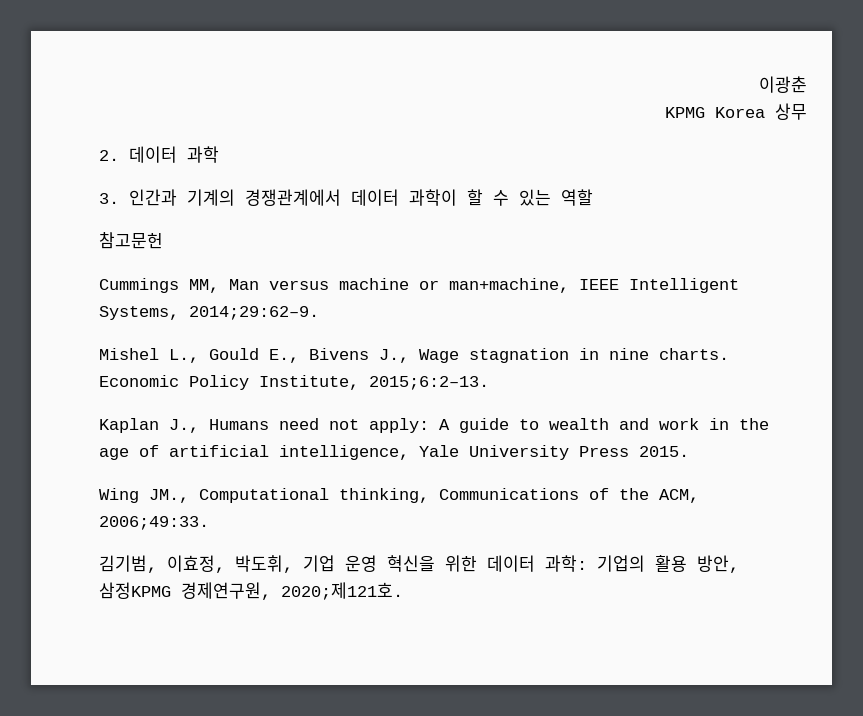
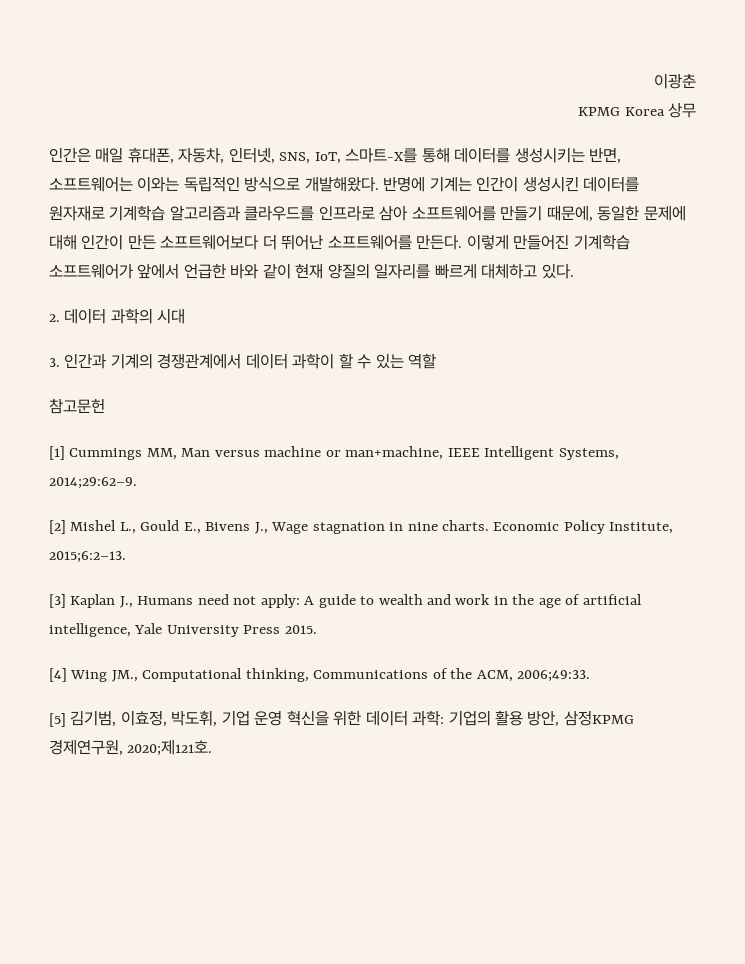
+ 인간은 매일 휴대폰, 자동차, 인터넷, SNS, IoT, 스마트-X를 통해 데이터를 생성시키는 반면, 소프트웨어는 이와는 독립적인 방식으로 개발해왔다. 반명에 기계는 인간이 생성시킨 데이터를 원자재로 기계학습 알고리즘과 클라우드를 인프라로 삼아 소프트웨어를 만들기 때문에, 동일한 문제에 대해 인간이 만든 소프트웨어보다 더 뛰어난 소프트웨어를 만든다. 이렇게 만들어진 기계학습 소프트웨어가 앞에서 언급한 바와 같이 현재 양질의 일자리를 빠르게 대체하고 있다.
- 2. 데이터 과학
+ 2. 데이터 과학의 시대
- Cummings MM, Man versus machine or man+machine, IEEE Intelligent Systems, 2014;29:62–9.
+ [1] Cummings MM, Man versus machine or man+machine, IEEE Intelligent Systems, 2014;29:62–9.
- Mishel L., Gould E., Bivens J., Wage stagnation in nine charts.
+ [2] Mishel L., Gould E., Bivens J., Wage stagnation in nine charts.
- Kaplan J., Humans need not apply: A guide to wealth and work in the age of artificial intelligence, Yale University Press 2015.
+ [3] Kaplan J., Humans need not apply: A guide to wealth and work in the age of artificial intelligence, Yale University Press 2015.
- Wing JM., Computational thinking, Communications of the ACM, 2006;49:33.
+ [4] Wing JM., Computational thinking, Communications of the ACM, 2006;49:33.
- 김기범, 이효정, 박도휘, 기업 운영 혁신을 위한 데이터 과학: 기업의 활용 방안, 삼정KPMG 경제연구원, 2020;제121호.
+ [5] 김기범, 이효정, 박도휘, 기업 운영 혁신을 위한 데이터 과학: 기업의 활용 방안, 삼정KPMG 경제연구원, 2020;제121호.

